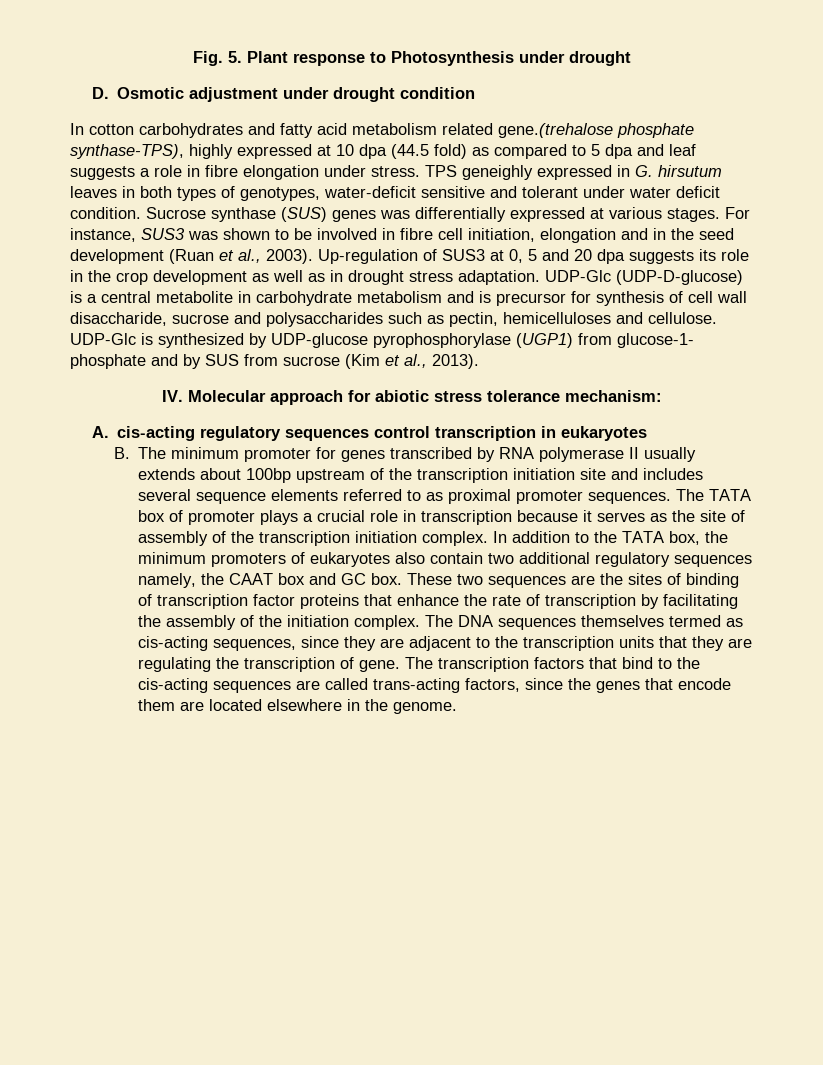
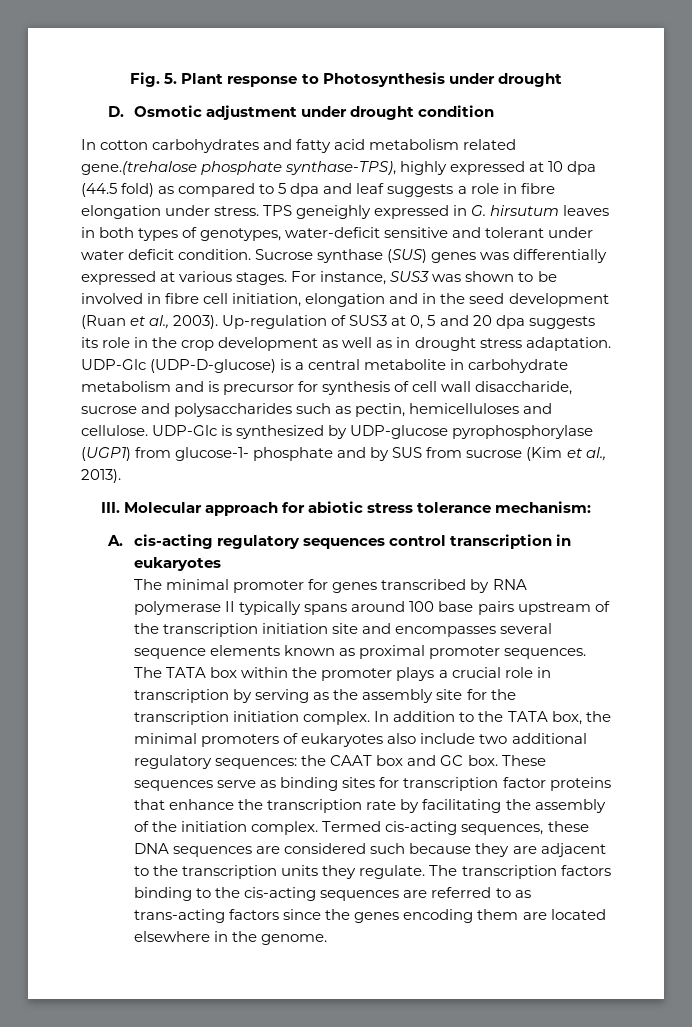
- IV. Molecular approach for abiotic stress tolerance mechanism:
+ III. Molecular approach for abiotic stress tolerance mechanism:
- B. The minimum promoter for genes transcribed by RNA polymerase II usually extends about 100bp upstream of the transcription initiation site and includes several sequence elements referred to as proximal promoter sequences.
+ The minimal promoter for genes transcribed by RNA polymerase II typically spans around 100 base pairs upstream of the transcription initiation site and encompasses several sequence elements known as proximal promoter sequences.
- The TATA box of promoter plays a crucial role in transcription because it serves as the site of assembly of the transcription initiation complex.
+ The TATA box within the promoter plays a crucial role in transcription by serving as the assembly site for the transcription initiation complex.
- In addition to the TATA box, the minimum promoters of eukaryotes also contain two additional regulatory sequences namely, the CAAT box and GC box.
+ In addition to the TATA box, the minimal promoters of eukaryotes also include two additional regulatory sequences: the CAAT box and GC box.
- These two sequences are the sites of binding of transcription factor proteins that enhance the rate of transcription by facilitating the assembly of the initiation complex.
+ These sequences serve as binding sites for transcription factor proteins that enhance the transcription rate by facilitating the assembly of the initiation complex.
- The DNA sequences themselves termed as cis-acting sequences, since they are adjacent to the transcription units that they are regulating the transcription of gene.
+ Termed cis-acting sequences, these DNA sequences are considered such because they are adjacent to the transcription units they regulate.
- The transcription factors that bind to the cis-acting sequences are called trans-acting factors, since the genes that encode them are located elsewhere in the genome.
+ The transcription factors binding to the cis-acting sequences are referred to as trans-acting factors since the genes encoding them are located elsewhere in the genome.

